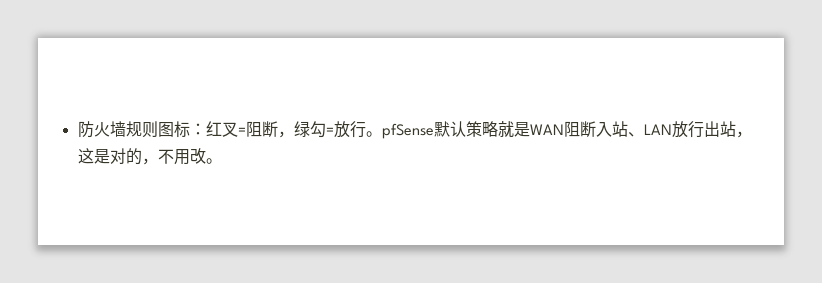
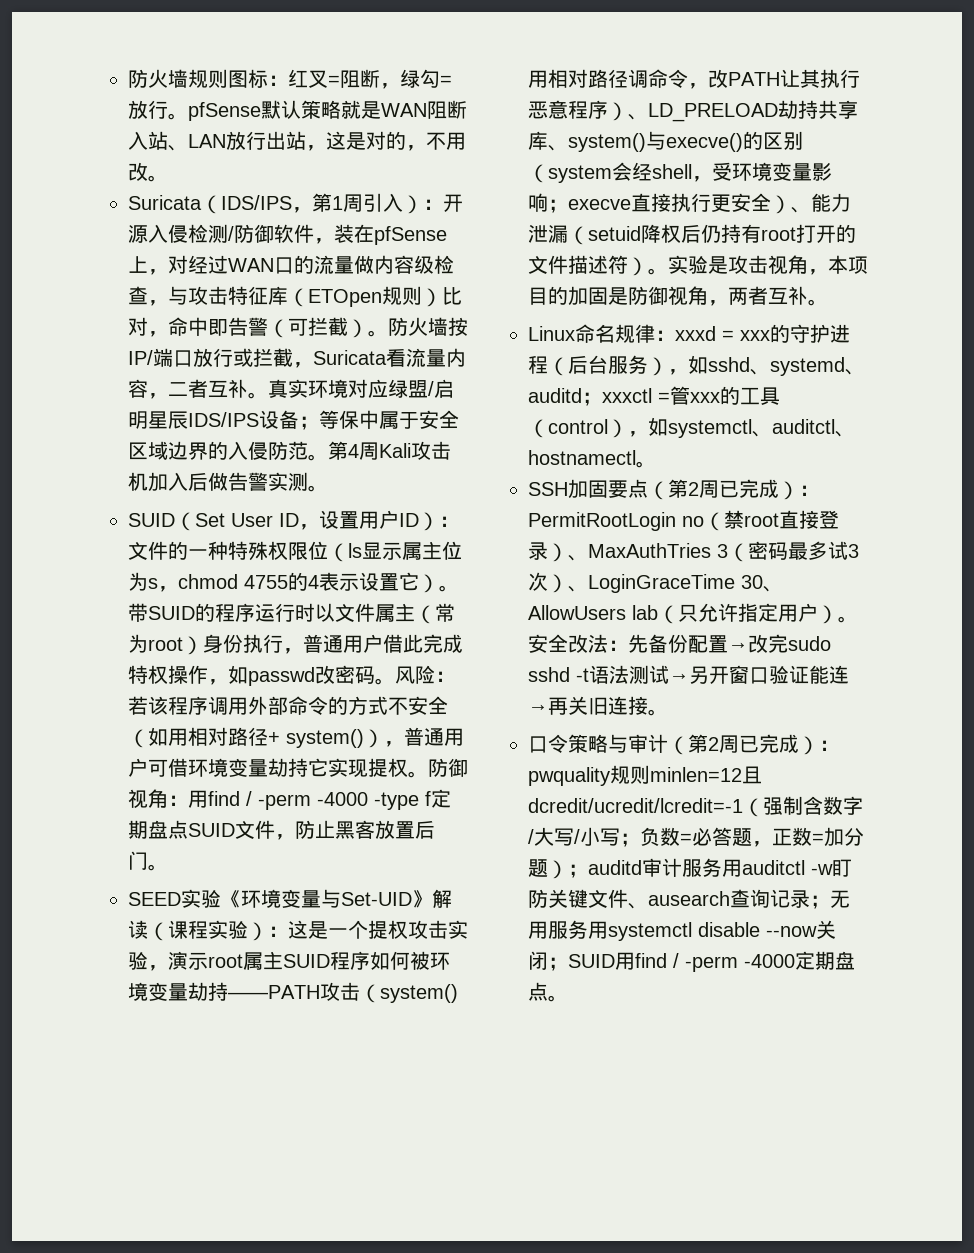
+ Suricata（IDS/IPS，第1周引入）：开源入侵检测/防御软件，装在pfSense上，对经过WAN口的流量做内容级检查，与攻击特征库（ETOpen规则）比对，命中即告警（可拦截）。防火墙按IP/端口放行或拦截，Suricata看流量内容，二者互补。真实环境对应绿盟/启明星辰IDS/IPS设备；等保中属于安全区域边界的入侵防范。第4周Kali攻击机加入后做告警实测。
+ SUID（Set User ID，设置用户ID）：文件的一种特殊权限位（ls显示属主位为s，chmod 4755的4表示设置它）。带SUID的程序运行时以文件属主（常为root）身份执行，普通用户借此完成特权操作，如passwd改密码。风险：若该程序调用外部命令的方式不安全（如用相对路径+ system()），普通用户可借环境变量劫持它实现提权。防御视角：用find / -perm -4000 -type f定期盘点SUID文件，防止黑客放置后门。
+ SEED实验《环境变量与Set-UID》解读（课程实验）：这是一个提权攻击实验，演示root属主SUID程序如何被环境变量劫持——PATH攻击（system()用相对路径调命令，改PATH让其执行恶意程序）、LD_PRELOAD劫持共享库、system()与execve()的区别（system会经shell，受环境变量影响；execve直接执行更安全）、能力泄漏（setuid降权后仍持有root打开的文件描述符）。实验是攻击视角，本项目的加固是防御视角，两者互补。
+ Linux命名规律：xxxd = xxx的守护进程（后台服务），如sshd、systemd、auditd；xxxctl =管xxx的工具（control），如systemctl、auditctl、hostnamectl。
+ SSH加固要点（第2周已完成）：PermitRootLogin no（禁root直接登录）、MaxAuthTries 3（密码最多试3次）、LoginGraceTime 30、AllowUsers lab（只允许指定用户）。安全改法：先备份配置→改完sudo sshd -t语法测试→另开窗口验证能连→再关旧连接。
+ 口令策略与审计（第2周已完成）：pwquality规则minlen=12且dcredit/ucredit/lcredit=-1（强制含数字/大写/小写；负数=必答题，正数=加分题）；auditd审计服务用auditctl -w盯防关键文件、ausearch查询记录；无用服务用systemctl disable --now关闭；SUID用find / -perm -4000定期盘点。

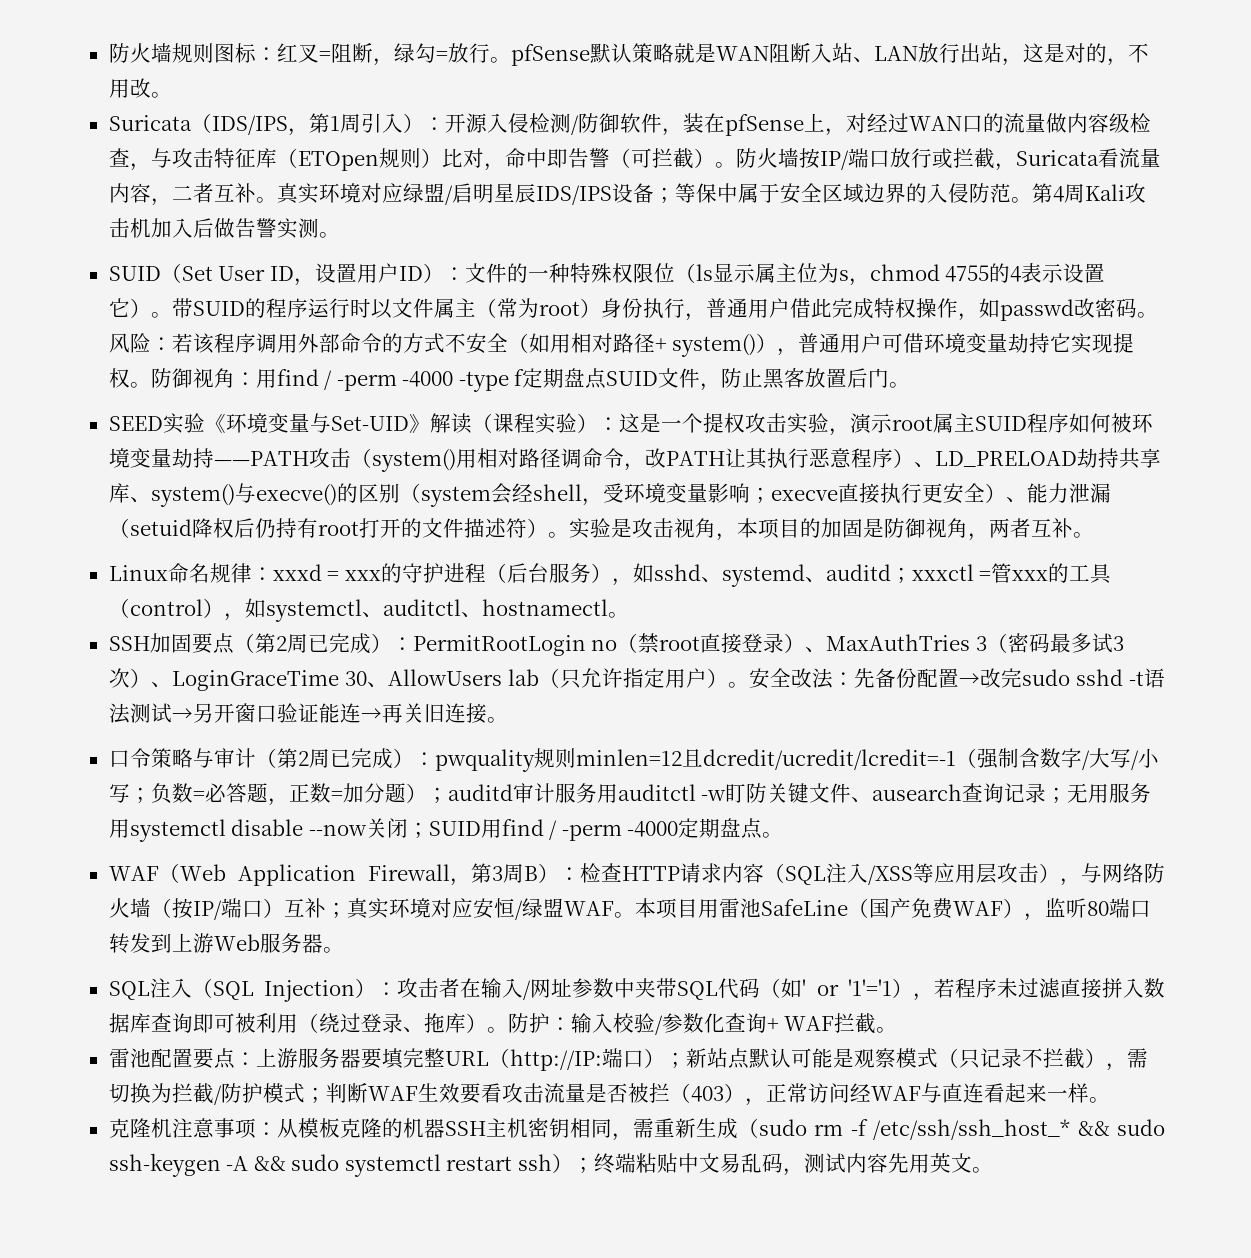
+ WAF（Web Application Firewall，第3周B）：检查HTTP请求内容（SQL注入/XSS等应用层攻击），与网络防火墙（按IP/端口）互补；真实环境对应安恒/绿盟WAF。本项目用雷池SafeLine（国产免费WAF），监听80端口转发到上游Web服务器。
+ SQL注入（SQL Injection）：攻击者在输入/网址参数中夹带SQL代码（如' or '1'='1），若程序未过滤直接拼入数据库查询即可被利用（绕过登录、拖库）。防护：输入校验/参数化查询+ WAF拦截。
+ 雷池配置要点：上游服务器要填完整URL（http://IP:端口）；新站点默认可能是观察模式（只记录不拦截），需切换为拦截/防护模式；判断WAF生效要看攻击流量是否被拦（403），正常访问经WAF与直连看起来一样。
+ 克隆机注意事项：从模板克隆的机器SSH主机密钥相同，需重新生成（sudo rm -f /etc/ssh/ssh_host_* && sudo ssh-keygen -A && sudo systemctl restart ssh）；终端粘贴中文易乱码，测试内容先用英文。

